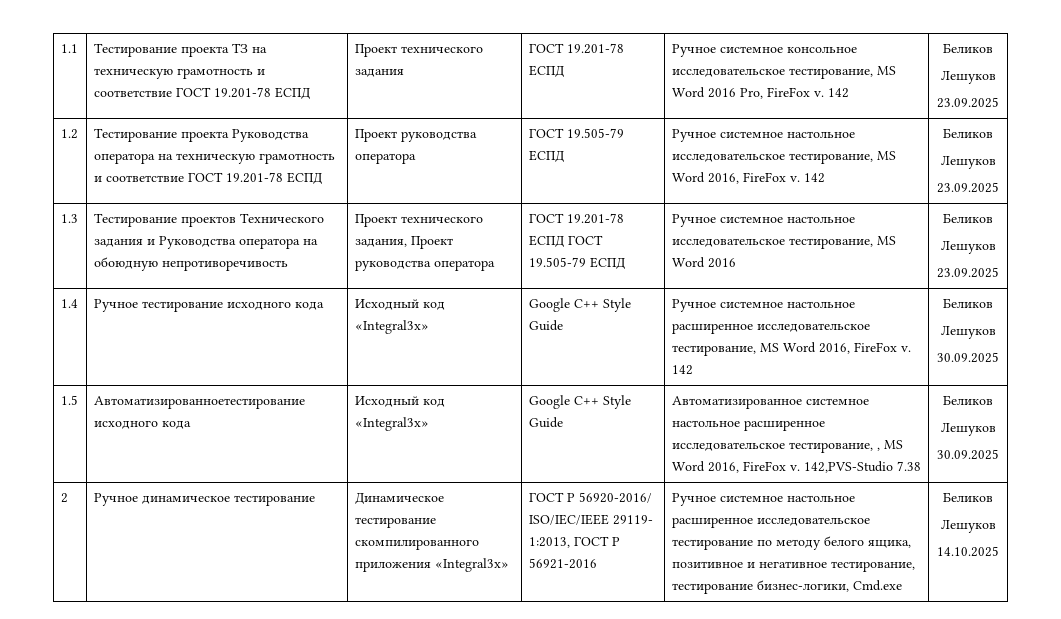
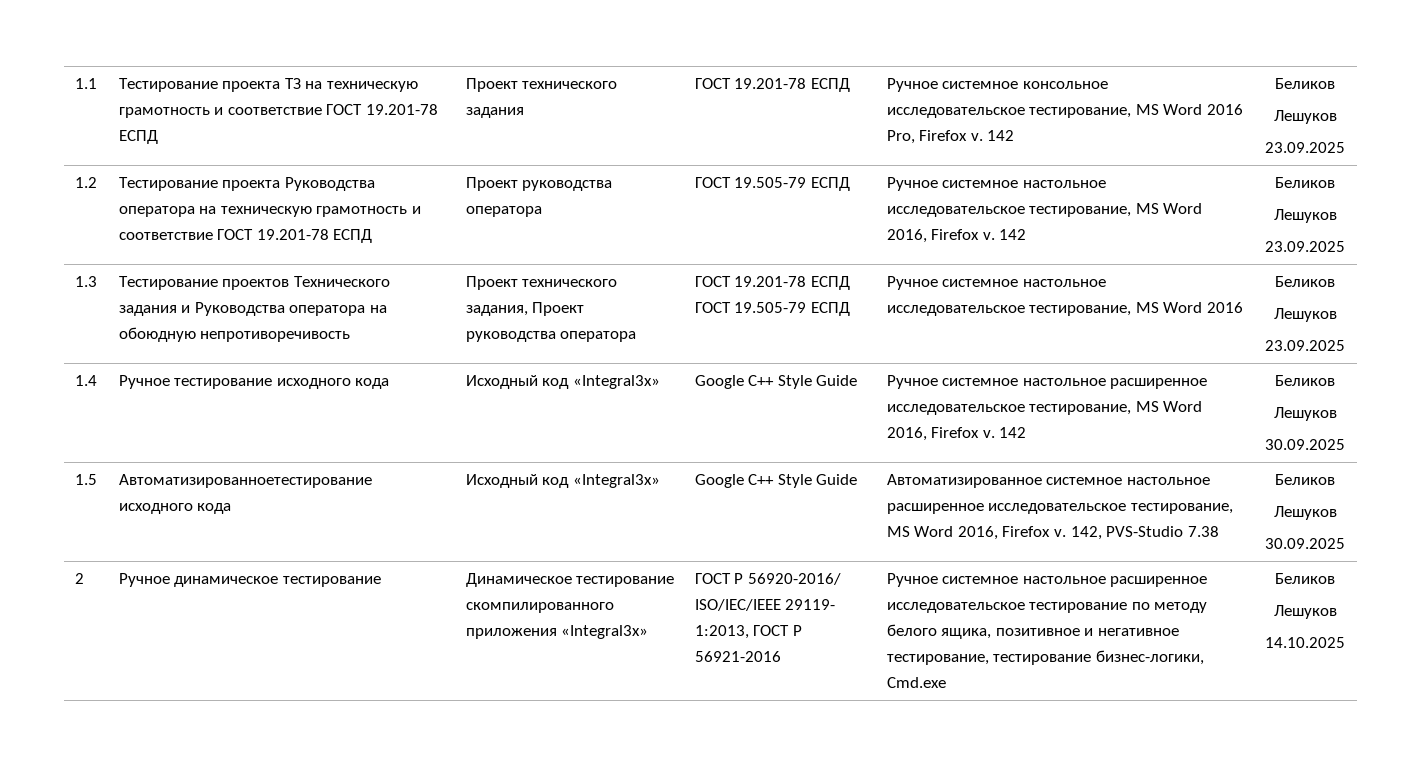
- 1.1 | Тестирование проекта ТЗ на техническую грамотность и соответствие ГОСТ 19.201-78 ЕСПД | Проект технического задания | ГОСТ 19.201-78 ЕСПД | Ручное системное консольное исследовательское тестирование, MS Word 2016 Pro, FireFox v. 142 | Беликов
+ 1.1 | Тестирование проекта ТЗ на техническую грамотность и соответствие ГОСТ 19.201-78 ЕСПД | Проект технического задания | ГОСТ 19.201-78 ЕСПД | Ручное системное консольное исследовательское тестирование, MS Word 2016 Pro, Firefox v. 142 | Беликов
- 1.2 | Тестирование проекта Руководства оператора на техническую грамотность и соответствие ГОСТ 19.201-78 ЕСПД | Проект руководства оператора | ГОСТ 19.505-79 ЕСПД | Ручное системное настольное исследовательское тестирование, MS Word 2016, FireFox v. 142 | Беликов
+ 1.2 | Тестирование проекта Руководства оператора на техническую грамотность и соответствие ГОСТ 19.201-78 ЕСПД | Проект руководства оператора | ГОСТ 19.505-79 ЕСПД | Ручное системное настольное исследовательское тестирование, MS Word 2016, Firefox v. 142 | Беликов
- 1.4 | Ручное тестирование исходного кода | Исходный код «Integral3x» | Google C++ Style Guide | Ручное системное настольное расширенное исследовательское тестирование, MS Word 2016, FireFox v. 142 | Беликов
+ 1.4 | Ручное тестирование исходного кода | Исходный код «Integral3x» | Google C++ Style Guide | Ручное системное настольное расширенное исследовательское тестирование, MS Word 2016, Firefox v. 142 | Беликов
- 1.5 | Автоматизированноетестирование исходного кода | Исходный код «Integral3x» | Google C++ Style Guide | Автоматизированное системное настольное расширенное исследовательское тестирование, , MS Word 2016, FireFox v. 142,PVS-Studio 7.38 | Беликов
+ 1.5 | Автоматизированноетестирование исходного кода | Исходный код «Integral3x» | Google C++ Style Guide | Автоматизированное системное настольное расширенное исследовательское тестирование, MS Word 2016, Firefox v. 142, PVS-Studio 7.38 | Беликов

